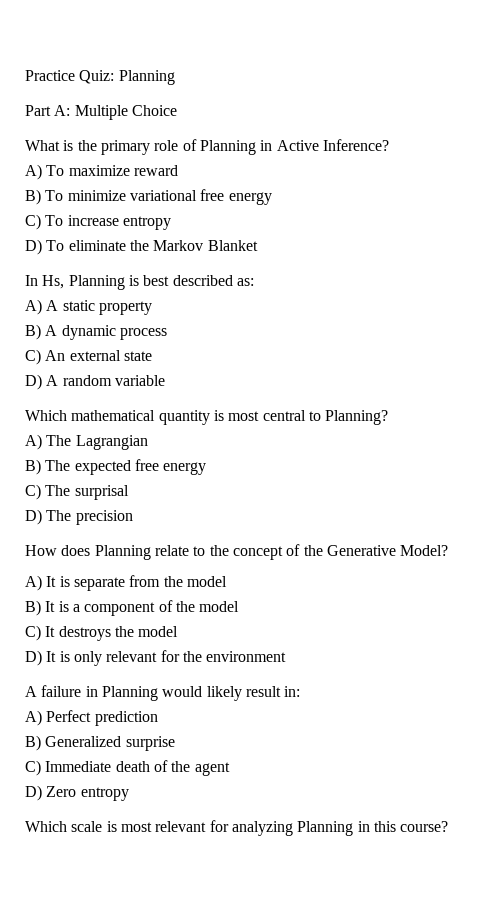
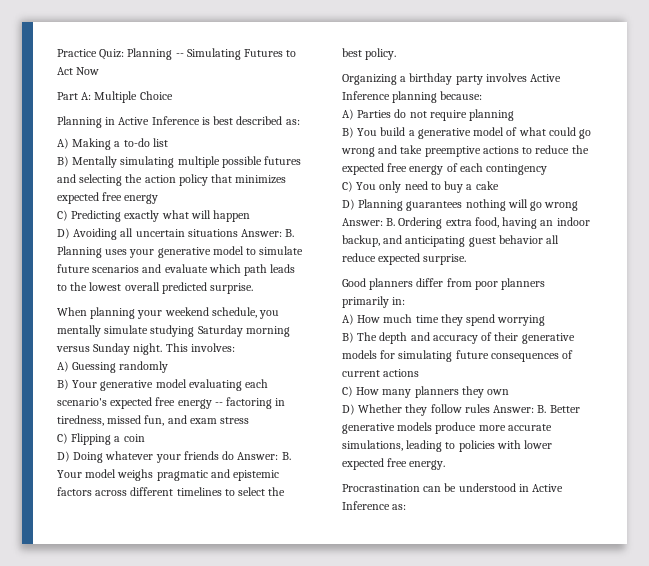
- Practice Quiz: Planning
+ Practice Quiz: Planning -- Simulating Futures to Act Now
  Part A: Multiple Choice
- What is the primary role of Planning in Active Inference?
- A) To maximize reward
- B) To minimize variational free energy
- C) To increase entropy
- D) To eliminate the Markov Blanket
- In Hs, Planning is best described as:
+ Planning in Active Inference is best described as:
- A) A static property
- B) A dynamic process
- C) An external state
- D) A random variable
- Which mathematical quantity is most central to Planning?
- A) The Lagrangian
- B) The expected free energy
- C) The surprisal
- D) The precision
- How does Planning relate to the concept of the Generative Model?
- A) It is separate from the model
- B) It is a component of the model
- C) It destroys the model
- D) It is only relevant for the environment
- A failure in Planning would likely result in:
- A) Perfect prediction
- B) Generalized surprise
- C) Immediate death of the agent
- D) Zero entropy
- Which scale is most relevant for analyzing Planning in this course?
+ A) Making a to-do list
+ B) Mentally simulating multiple possible futures and selecting the action policy that minimizes expected free energy
+ C) Predicting exactly what will happen
+ D) Avoiding all uncertain situations Answer: B. Planning uses your generative model to simulate future scenarios and evaluate which path leads to the lowest overall predicted surprise.
+ When planning your weekend schedule, you mentally simulate studying Saturday morning versus Sunday night. This involves:
+ A) Guessing randomly
+ B) Your generative model evaluating each scenario's expected free energy -- factoring in tiredness, missed fun, and exam stress
+ C) Flipping a coin
+ D) Doing whatever your friends do Answer: B. Your model weighs pragmatic and epistemic factors across different timelines to select the best policy.
+ Organizing a birthday party involves Active Inference planning because:
+ A) Parties do not require planning
+ B) You build a generative model of what could go wrong and take preemptive actions to reduce the expected free energy of each contingency
+ C) You only need to buy a cake
+ D) Planning guarantees nothing will go wrong Answer: B. Ordering extra food, having an indoor backup, and anticipating guest behavior all reduce expected surprise.
+ Good planners differ from poor planners primarily in:
+ A) How much time they spend worrying
+ B) The depth and accuracy of their generative models for simulating future consequences of current actions
+ C) How many planners they own
+ D) Whether they follow rules Answer: B. Better generative models produce more accurate simulations, leading to policies with lower expected free energy.
+ Procrastination can be understood in Active Inference as:

